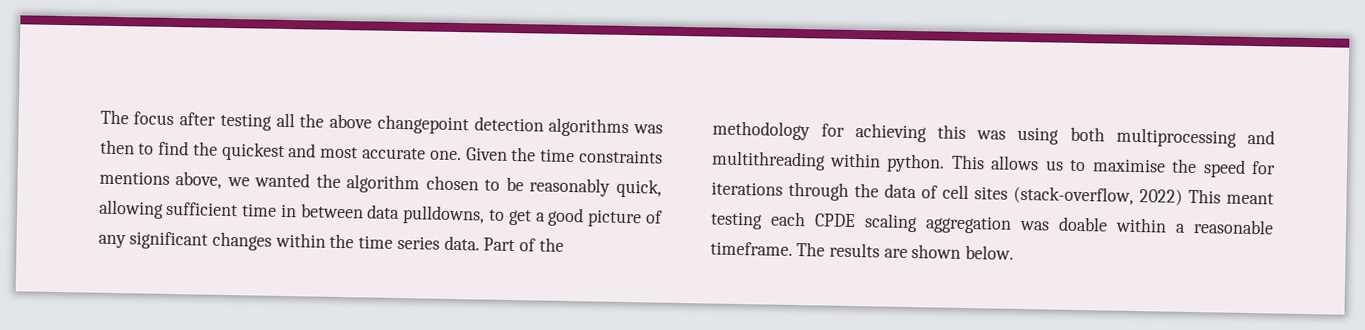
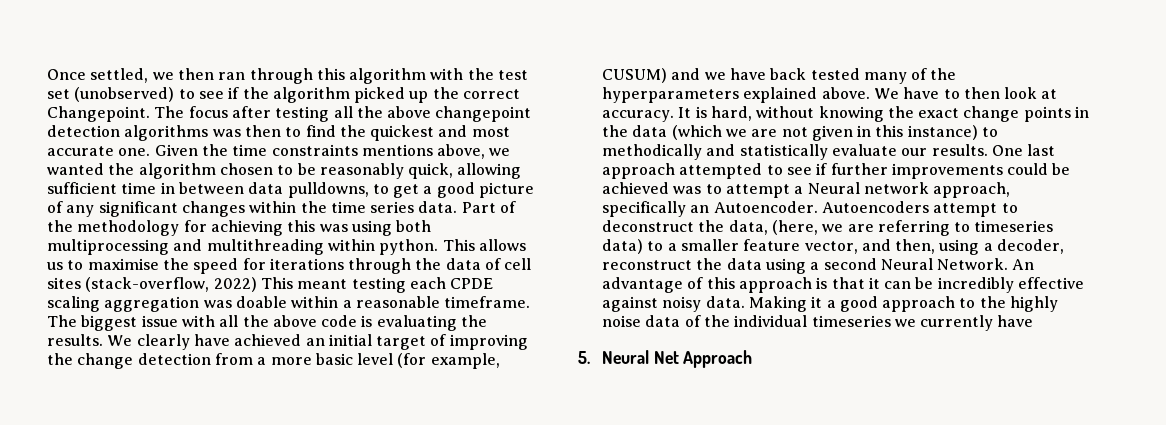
+ Once settled, we then ran through this algorithm with the test set (unobserved) to see if the algorithm picked up the correct Changepoint.
- The results are shown below.
+ The biggest issue with all the above code is evaluating the results. We clearly have achieved an initial target of improving the change detection from a more basic level (for example, CUSUM) and we have back tested many of the hyperparameters explained above. We have to then look at accuracy. It is hard, without knowing the exact change points in the data (which we are not given in this instance) to methodically and statistically evaluate our results. One last approach attempted to see if further improvements could be achieved was to attempt a Neural network approach, specifically an Autoencoder. Autoencoders attempt to deconstruct the data, (here, we are referring to timeseries data) to a smaller feature vector, and then, using a decoder, reconstruct the data using a second Neural Network. An advantage of this approach is that it can be incredibly effective against noisy data. Making it a good approach to the highly noise data of the individual timeseries we currently have
+ 5. Neural Net Approach

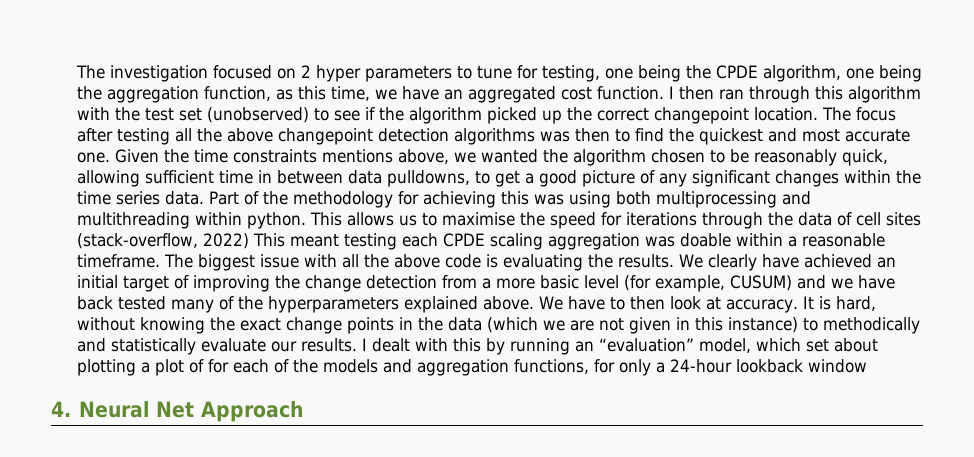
- Once settled, we then ran through this algorithm with the test set (unobserved) to see if the algorithm picked up the correct Changepoint.
+ The investigation focused on 2 hyper parameters to tune for testing, one being the CPDE algorithm, one being the aggregation function, as this time, we have an aggregated cost function. I then ran through this algorithm with the test set (unobserved) to see if the algorithm picked up the correct changepoint location.
- One last approach attempted to see if further improvements could be achieved was to attempt a Neural network approach, specifically an Autoencoder. Autoencoders attempt to deconstruct the data, (here, we are referring to timeseries data) to a smaller feature vector, and then, using a decoder, reconstruct the data using a second Neural Network. An advantage of this approach is that it can be incredibly effective against noisy data. Making it a good approach to the highly noise data of the individual timeseries we currently have
- 5. Neural Net Approach
+ I dealt with this by running an “evaluation” model, which set about plotting a plot of for each of the models and aggregation functions, for only a 24-hour lookback window
+ 4. Neural Net Approach

